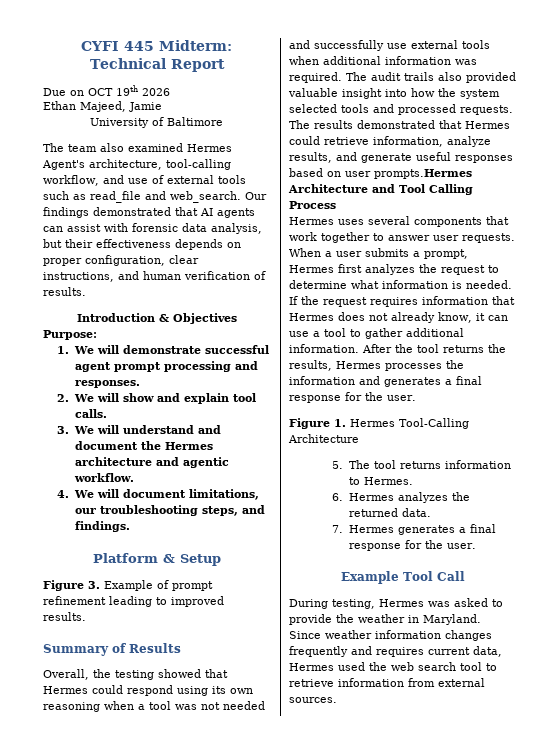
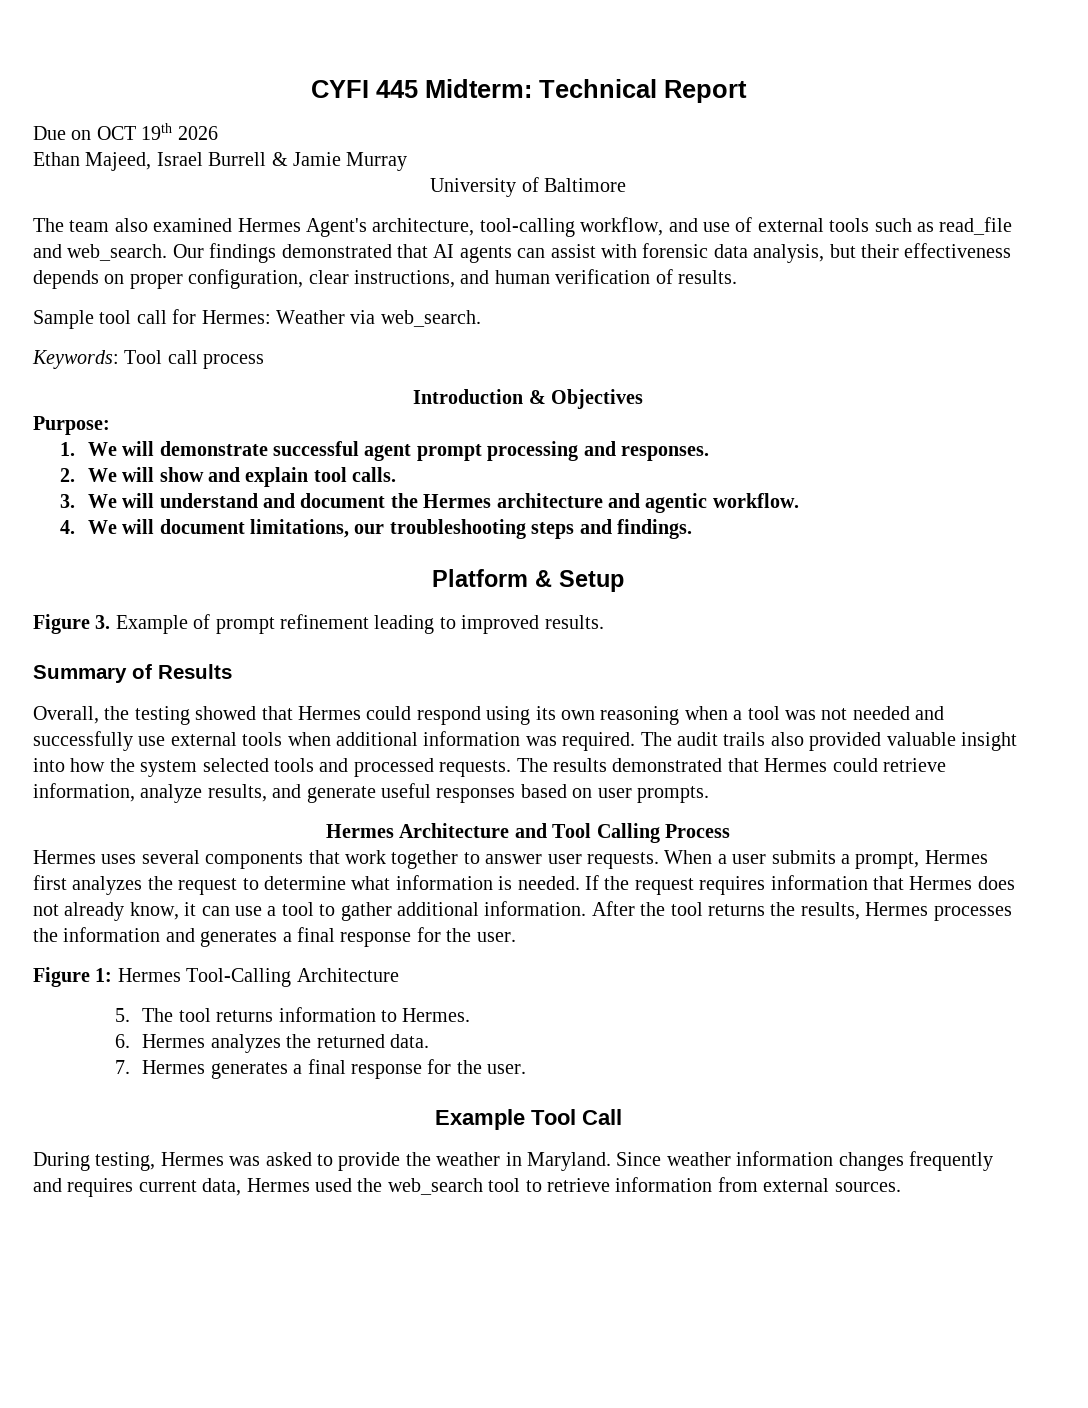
- Ethan Majeed, Jamie
+ Ethan Majeed, Israel Burrell & Jamie Murray
+ Sample tool call for Hermes: Weather via web_search.
+ Keywords: Tool call process
- 4. We will document limitations, our troubleshooting steps, and findings.
+ 4. We will document limitations, our troubleshooting steps and findings.
- The results demonstrated that Hermes could retrieve information, analyze results, and generate useful responses based on user prompts.Hermes Architecture and Tool Calling Process
+ The results demonstrated that Hermes could retrieve information, analyze results, and generate useful responses based on user prompts.
+ Hermes Architecture and Tool Calling Process
- Figure 1. Hermes Tool-Calling Architecture
+ Figure 1: Hermes Tool-Calling Architecture
- Since weather information changes frequently and requires current data, Hermes used the web search tool to retrieve information from external sources.
+ Since weather information changes frequently and requires current data, Hermes used the web_search tool to retrieve information from external sources.

